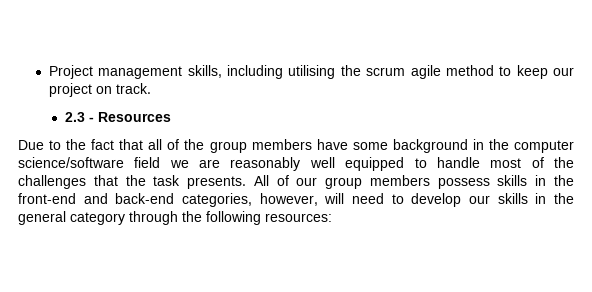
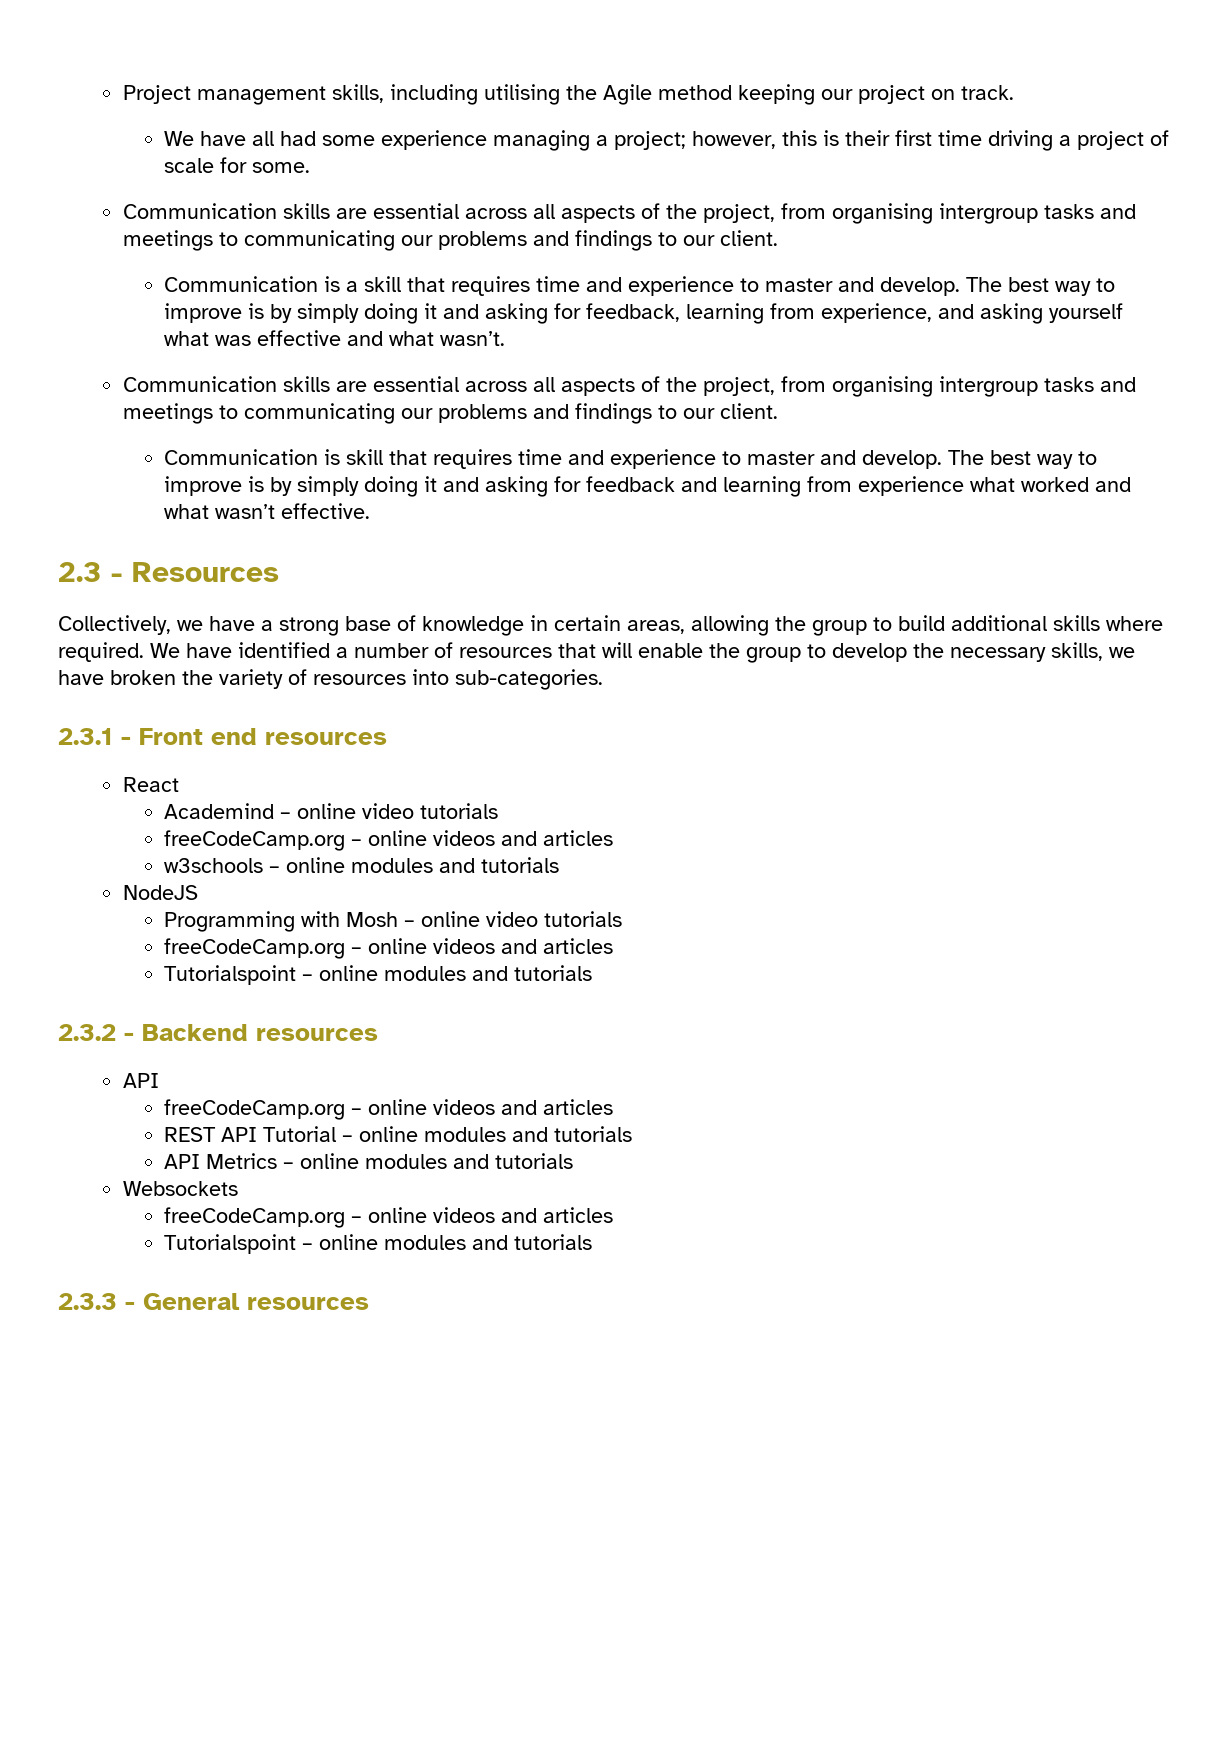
- Project management skills, including utilising the scrum agile method to keep our project on track.
+ Project management skills, including utilising the Agile method keeping our project on track.
+ We have all had some experience managing a project; however, this is their first time driving a project of scale for some.
+ Communication skills are essential across all aspects of the project, from organising intergroup tasks and meetings to communicating our problems and findings to our client.
+ Communication is a skill that requires time and experience to master and develop. The best way to improve is by simply doing it and asking for feedback, learning from experience, and asking yourself what was effective and what wasn’t.
+ Communication skills are essential across all aspects of the project, from organising intergroup tasks and meetings to communicating our problems and findings to our client.
+ Communication is skill that requires time and experience to master and develop. The best way to improve is by simply doing it and asking for feedback and learning from experience what worked and what wasn’t effective.
  2.3 - Resources
- Due to the fact that all of the group members have some background in the computer science/software field we are reasonably well equipped to handle most of the challenges that the task presents. All of our group members possess skills in the front-end and back-end categories, however, will need to develop our skills in the general category through the following resources:
+ Collectively, we have a strong base of knowledge in certain areas, allowing the group to build additional skills where required. We have identified a number of resources that will enable the group to develop the necessary skills, we have broken the variety of resources into sub-categories.
+ 2.3.1 - Front end resources
+ React
+ Academind – online video tutorials
+ freeCodeCamp.org – online videos and articles
+ w3schools – online modules and tutorials
+ NodeJS
+ Programming with Mosh – online video tutorials
+ freeCodeCamp.org – online videos and articles
+ Tutorialspoint – online modules and tutorials
+ 2.3.2 - Backend resources
+ API
+ freeCodeCamp.org – online videos and articles
+ REST API Tutorial – online modules and tutorials
+ API Metrics – online modules and tutorials
+ Websockets
+ freeCodeCamp.org – online videos and articles
+ Tutorialspoint – online modules and tutorials
+ 2.3.3 - General resources

